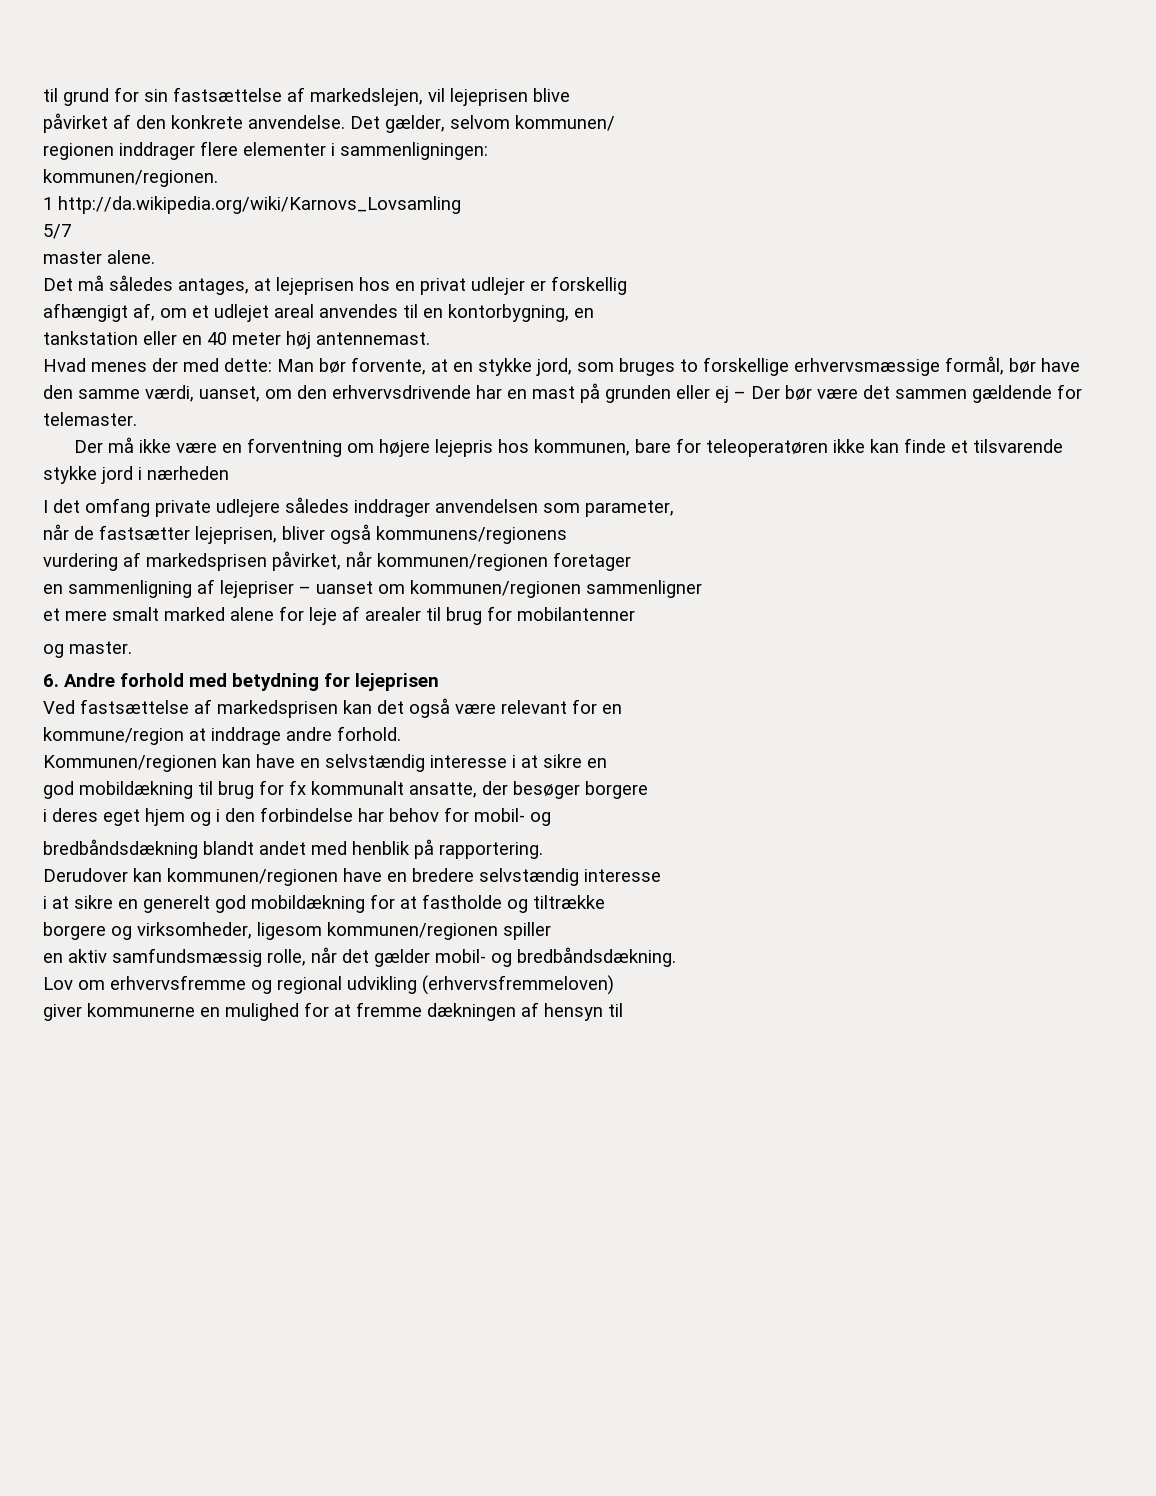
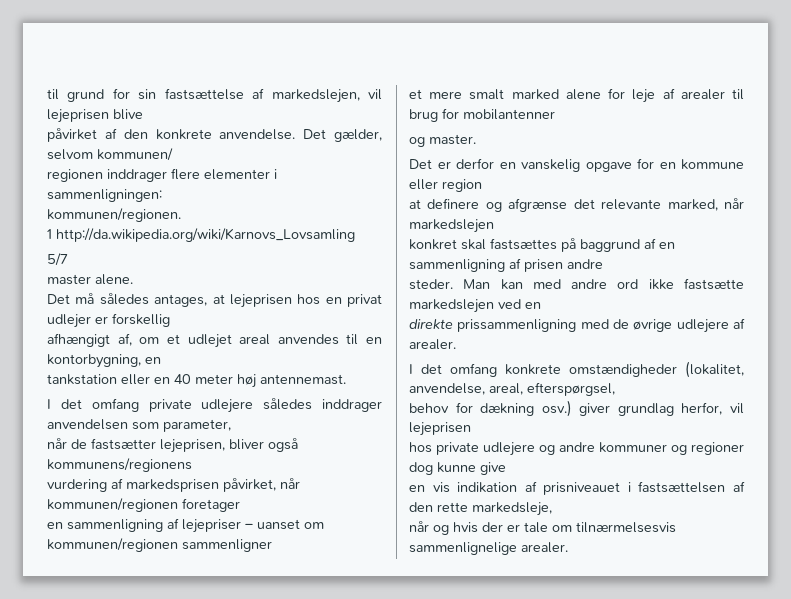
- Hvad menes der med dette: Man bør forvente, at en stykke jord, som bruges to forskellige erhvervsmæssige formål, bør have den samme værdi, uanset, om den erhvervsdrivende har en mast på grunden eller ej – Der bør være det sammen gældende for telemaster.
- Der må ikke være en forventning om højere lejepris hos kommunen, bare for teleoperatøren ikke kan finde et tilsvarende stykke jord i nærheden
- 6. Andre forhold med betydning for lejeprisen
- Ved fastsættelse af markedsprisen kan det også være relevant for en
- kommune/region at inddrage andre forhold.
- Kommunen/regionen kan have en selvstændig interesse i at sikre en
- god mobildækning til brug for fx kommunalt ansatte, der besøger borgere
- i deres eget hjem og i den forbindelse har behov for mobil- og
- bredbåndsdækning blandt andet med henblik på rapportering.
- Derudover kan kommunen/regionen have en bredere selvstændig interesse
- i at sikre en generelt god mobildækning for at fastholde og tiltrække
- borgere og virksomheder, ligesom kommunen/regionen spiller
- en aktiv samfundsmæssig rolle, når det gælder mobil- og bredbåndsdækning.
- Lov om erhvervsfremme og regional udvikling (erhvervsfremmeloven)
- giver kommunerne en mulighed for at fremme dækningen af hensyn til
+ Det er derfor en vanskelig opgave for en kommune eller region
+ at definere og afgrænse det relevante marked, når markedslejen
+ konkret skal fastsættes på baggrund af en sammenligning af prisen andre
+ steder. Man kan med andre ord ikke fastsætte markedslejen ved en
+ direkte prissammenligning med de øvrige udlejere af arealer.
+ I det omfang konkrete omstændigheder (lokalitet, anvendelse, areal, efterspørgsel,
+ behov for dækning osv.) giver grundlag herfor, vil lejeprisen
+ hos private udlejere og andre kommuner og regioner dog kunne give
+ en vis indikation af prisniveauet i fastsættelsen af den rette markedsleje,
+ når og hvis der er tale om tilnærmelsesvis sammenlignelige arealer.

